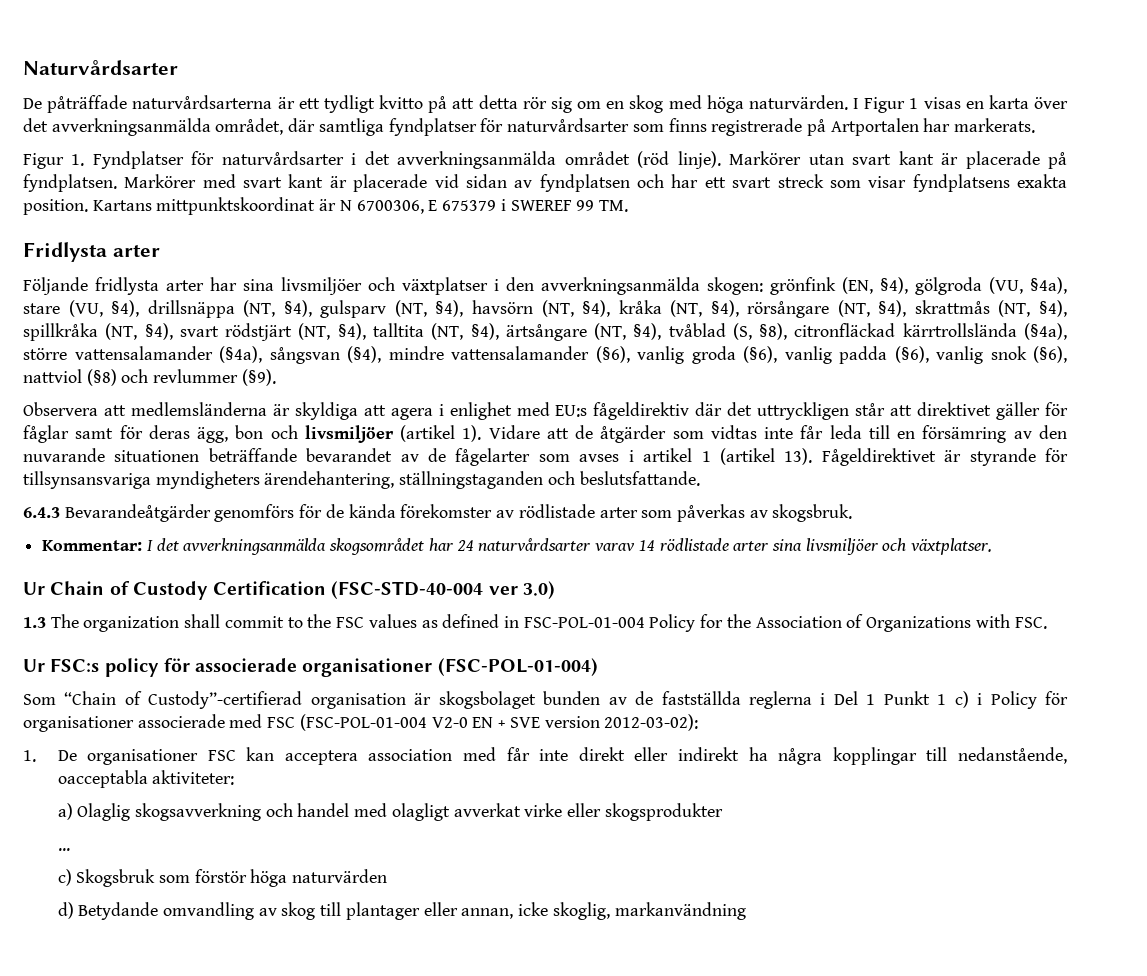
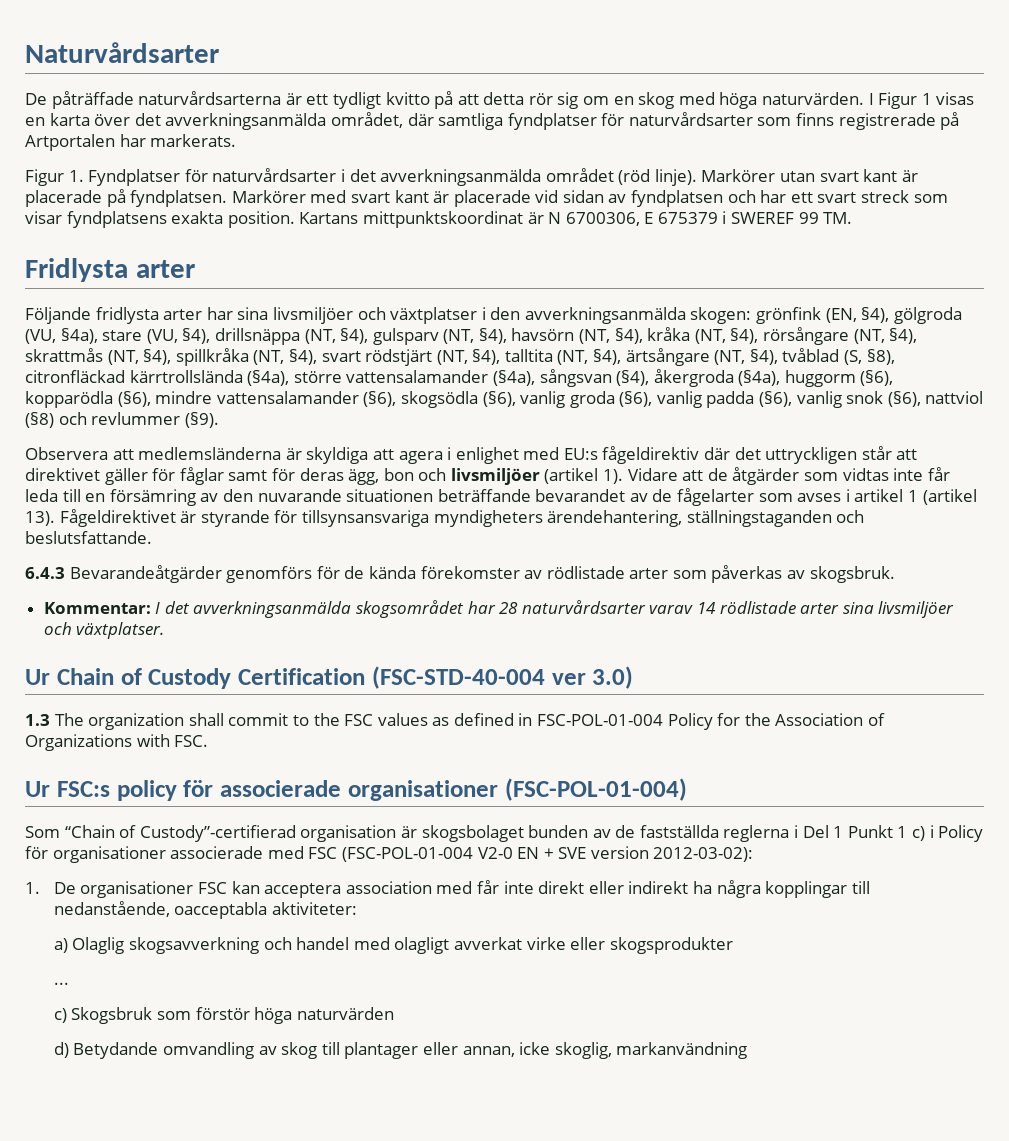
- grönfink (EN, §4), gölgroda (VU, §4a), stare (VU, §4), drillsnäppa (NT, §4), gulsparv (NT, §4), havsörn (NT, §4), kråka (NT, §4), rörsångare (NT, §4), skrattmås (NT, §4), spillkråka (NT, §4), svart rödstjärt (NT, §4), talltita (NT, §4), ärtsångare (NT, §4), tvåblad (S, §8), citronfläckad kärrtrollslända (§4a), större vattensalamander (§4a), sångsvan (§4), mindre vattensalamander (§6), vanlig groda (§6), vanlig padda (§6), vanlig snok (§6), nattviol (§8) och revlummer (§9).
+ grönfink (EN, §4), gölgroda (VU, §4a), stare (VU, §4), drillsnäppa (NT, §4), gulsparv (NT, §4), havsörn (NT, §4), kråka (NT, §4), rörsångare (NT, §4), skrattmås (NT, §4), spillkråka (NT, §4), svart rödstjärt (NT, §4), talltita (NT, §4), ärtsångare (NT, §4), tvåblad (S, §8), citronfläckad kärrtrollslända (§4a), större vattensalamander (§4a), sångsvan (§4), åkergroda (§4a), huggorm (§6), kopparödla (§6), mindre vattensalamander (§6), skogsödla (§6), vanlig groda (§6), vanlig padda (§6), vanlig snok (§6), nattviol (§8) och revlummer (§9).
- Kommentar: I det avverkningsanmälda skogsområdet har 24 naturvårdsarter varav 14 rödlistade arter sina livsmiljöer och växtplatser.
+ Kommentar: I det avverkningsanmälda skogsområdet har 28 naturvårdsarter varav 14 rödlistade arter sina livsmiljöer och växtplatser.

